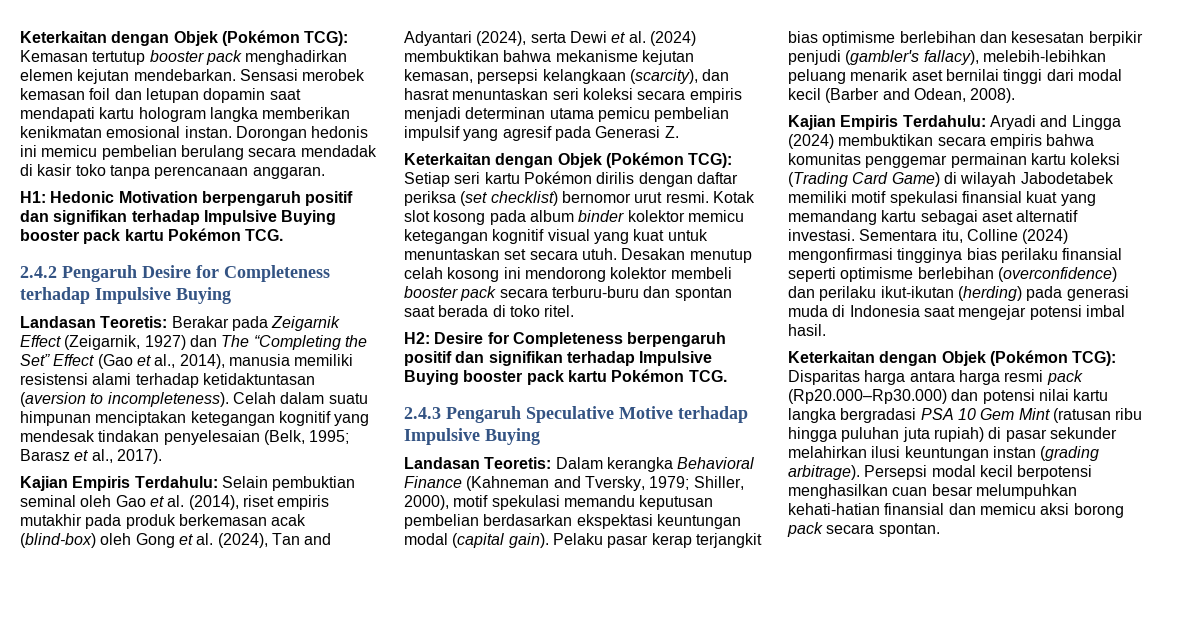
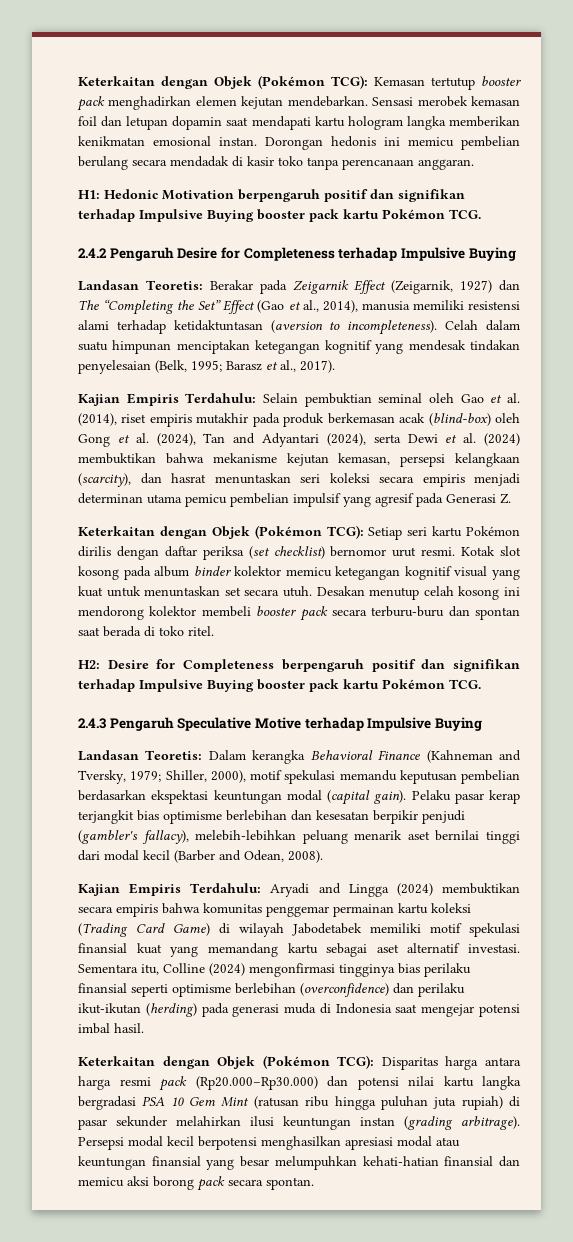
- Persepsi modal kecil berpotensi menghasilkan cuan besar melumpuhkan kehati-hatian finansial dan memicu aksi borong pack secara spontan.
+ Persepsi modal kecil berpotensi menghasilkan apresiasi modal atau keuntungan finansial yang besar melumpuhkan kehati-hatian finansial dan memicu aksi borong pack secara spontan.

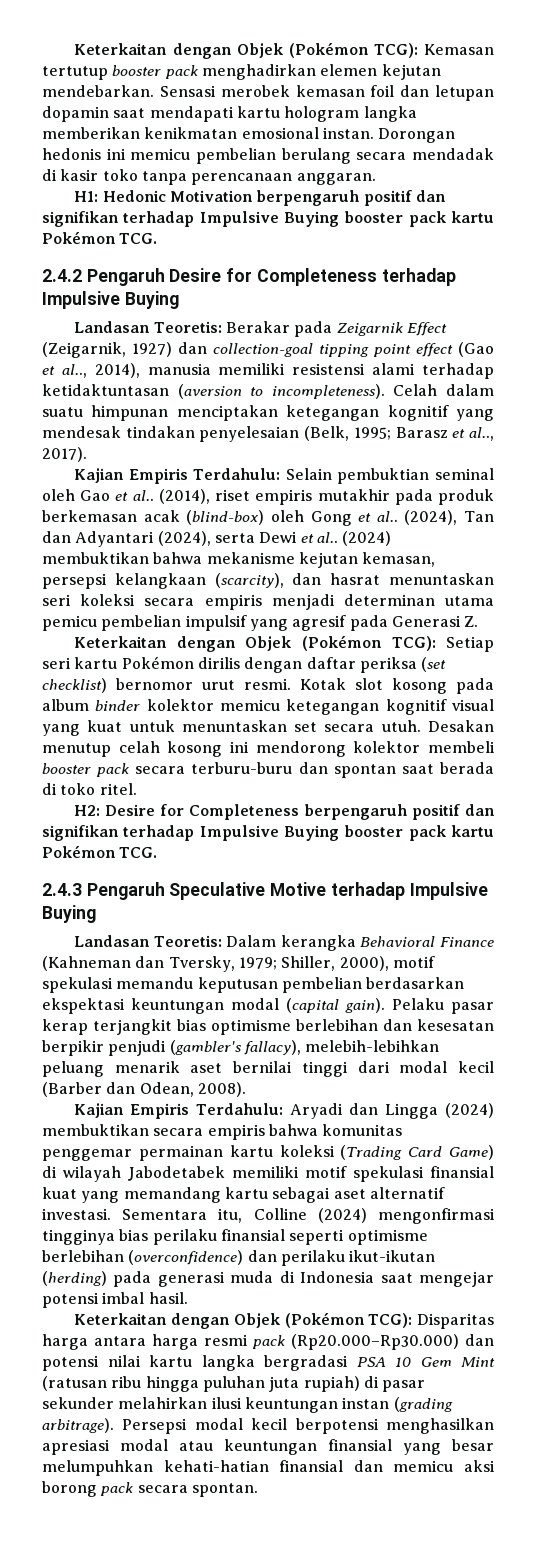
- Landasan Teoretis: Berakar pada Zeigarnik Effect (Zeigarnik, 1927) dan The “Completing the Set” Effect (Gao et al., 2014), manusia memiliki resistensi alami terhadap ketidaktuntasan (aversion to incompleteness).
+ Landasan Teoretis: Berakar pada Zeigarnik Effect (Zeigarnik, 1927) dan collection-goal tipping point effect (Gao et al.., 2014), manusia memiliki resistensi alami terhadap ketidaktuntasan (aversion to incompleteness).
- Celah dalam suatu himpunan menciptakan ketegangan kognitif yang mendesak tindakan penyelesaian (Belk, 1995; Barasz et al., 2017).
+ Celah dalam suatu himpunan menciptakan ketegangan kognitif yang mendesak tindakan penyelesaian (Belk, 1995; Barasz et al.., 2017).
- Kajian Empiris Terdahulu: Selain pembuktian seminal oleh Gao et al. (2014), riset empiris mutakhir pada produk berkemasan acak (blind-box) oleh Gong et al. (2024), Tan and Adyantari (2024), serta Dewi et al. (2024) membuktikan bahwa mekanisme kejutan kemasan, persepsi kelangkaan (scarcity), dan hasrat menuntaskan seri koleksi secara empiris menjadi determinan utama pemicu pembelian impulsif yang agresif pada Generasi Z.
+ Kajian Empiris Terdahulu: Selain pembuktian seminal oleh Gao et al.. (2014), riset empiris mutakhir pada produk berkemasan acak (blind-box) oleh Gong et al.. (2024), Tan dan Adyantari (2024), serta Dewi et al.. (2024) membuktikan bahwa mekanisme kejutan kemasan, persepsi kelangkaan (scarcity), dan hasrat menuntaskan seri koleksi secara empiris menjadi determinan utama pemicu pembelian impulsif yang agresif pada Generasi Z.
- Landasan Teoretis: Dalam kerangka Behavioral Finance (Kahneman and Tversky, 1979; Shiller, 2000), motif spekulasi memandu keputusan pembelian berdasarkan ekspektasi keuntungan modal (capital gain).
+ Landasan Teoretis: Dalam kerangka Behavioral Finance (Kahneman dan Tversky, 1979; Shiller, 2000), motif spekulasi memandu keputusan pembelian berdasarkan ekspektasi keuntungan modal (capital gain).
- Pelaku pasar kerap terjangkit bias optimisme berlebihan dan kesesatan berpikir penjudi (gambler's fallacy), melebih-lebihkan peluang menarik aset bernilai tinggi dari modal kecil (Barber and Odean, 2008).
+ Pelaku pasar kerap terjangkit bias optimisme berlebihan dan kesesatan berpikir penjudi (gambler's fallacy), melebih-lebihkan peluang menarik aset bernilai tinggi dari modal kecil (Barber dan Odean, 2008).
- Kajian Empiris Terdahulu: Aryadi and Lingga (2024) membuktikan secara empiris bahwa komunitas penggemar permainan kartu koleksi (Trading Card Game) di wilayah Jabodetabek memiliki motif spekulasi finansial kuat yang memandang kartu sebagai aset alternatif investasi.
+ Kajian Empiris Terdahulu: Aryadi dan Lingga (2024) membuktikan secara empiris bahwa komunitas penggemar permainan kartu koleksi (Trading Card Game) di wilayah Jabodetabek memiliki motif spekulasi finansial kuat yang memandang kartu sebagai aset alternatif investasi.

